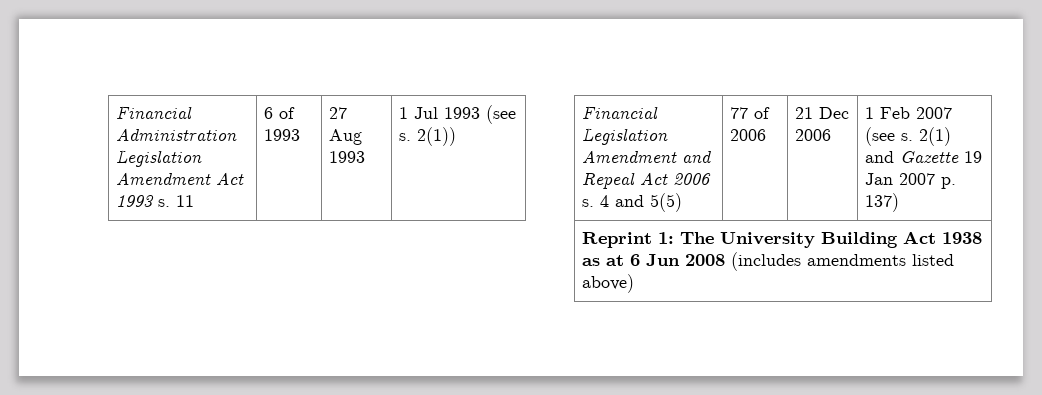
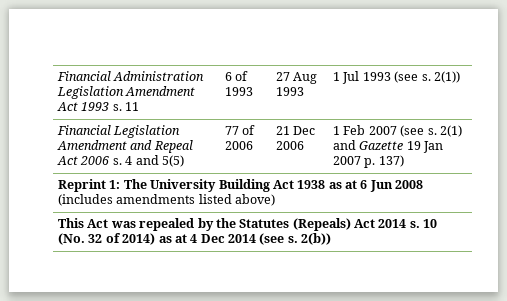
+ This Act was repealed by the Statutes (Repeals) Act 2014 s. 10 (No. 32 of 2014) as at 4 Dec 2014 (see s. 2(b))

